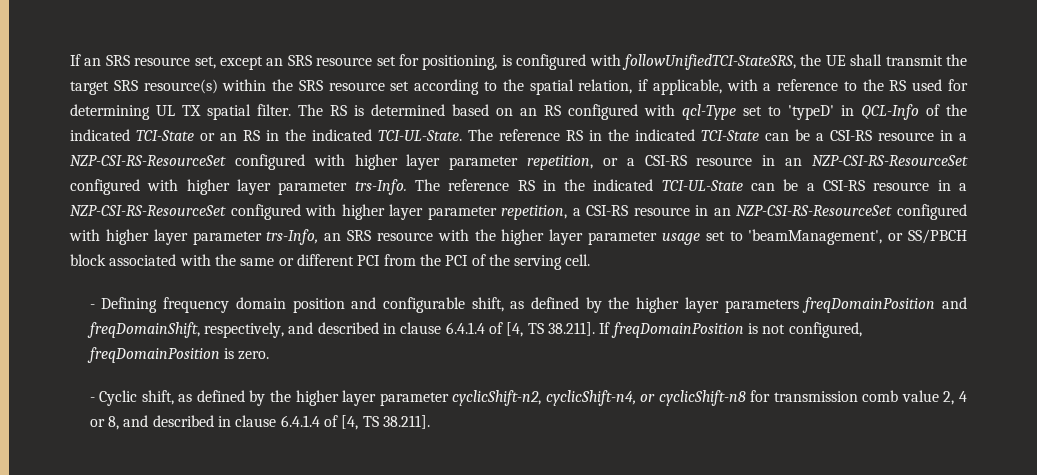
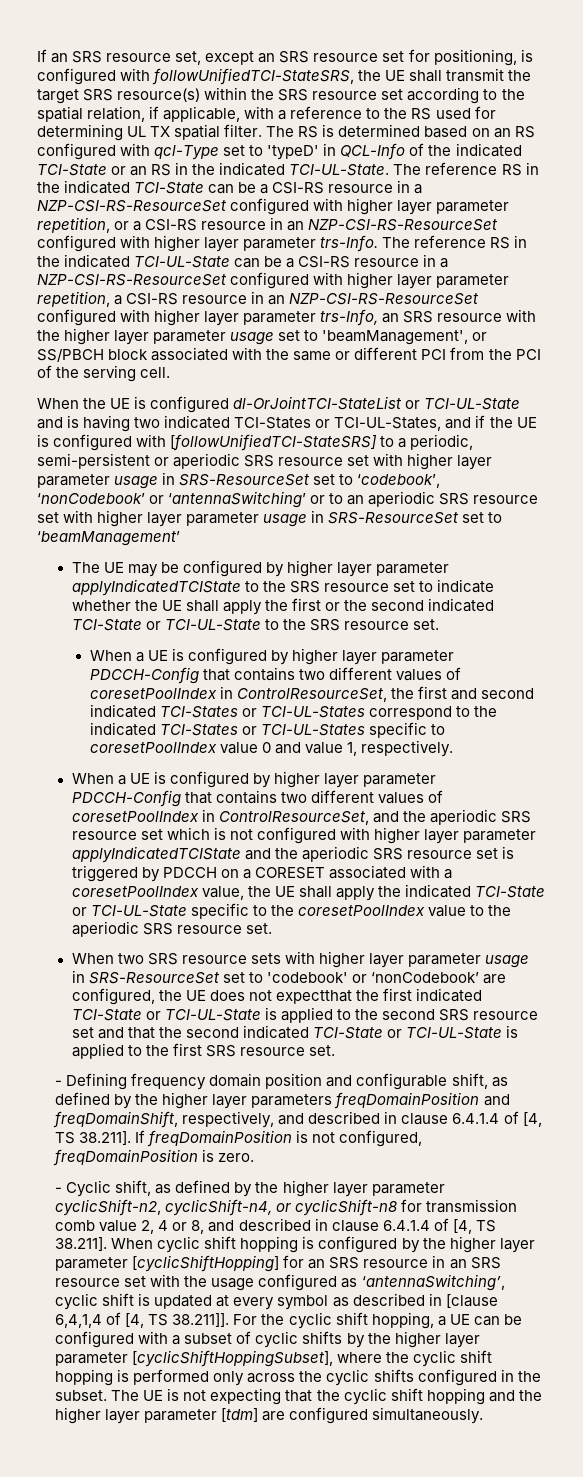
+ When the UE is configured dl-OrJointTCI-StateList or TCI-UL-State and is having two indicated TCI-States or TCI-UL-States, and if the UE is configured with [followUnifiedTCI-StateSRS] to a periodic, semi-persistent or aperiodic SRS resource set with higher layer parameter usage in SRS-ResourceSet set to ‘codebook’, ‘nonCodebook’ or ‘antennaSwitching’ or to an aperiodic SRS resource set with higher layer parameter usage in SRS-ResourceSet set to ‘beamManagement’
+ The UE may be configured by higher layer parameter applyIndicatedTCIState to the SRS resource set to indicate whether the UE shall apply the first or the second indicated TCI-State or TCI-UL-State to the SRS resource set.
+ When a UE is configured by higher layer parameter PDCCH-Config that contains two different values of coresetPoolIndex in ControlResourceSet, the first and second indicated TCI-States or TCI-UL-States correspond to the indicated TCI-States or TCI-UL-States specific to coresetPoolIndex value 0 and value 1, respectively.
+ When a UE is configured by higher layer parameter PDCCH-Config that contains two different values of coresetPoolIndex in ControlResourceSet, and the aperiodic SRS resource set which is not configured with higher layer parameter applyIndicatedTCIState and the aperiodic SRS resource set is triggered by PDCCH on a CORESET associated with a coresetPoolIndex value, the UE shall apply the indicated TCI-State or TCI-UL-State specific to the coresetPoolIndex value to the aperiodic SRS resource set.
+ When two SRS resource sets with higher layer parameter usage in SRS-ResourceSet set to 'codebook' or ‘nonCodebook’ are configured, the UE does not expectthat the first indicated TCI-State or TCI-UL-State is applied to the second SRS resource set and that the second indicated TCI-State or TCI-UL-State is applied to the first SRS resource set.
- - Cyclic shift, as defined by the higher layer parameter cyclicShift-n2, cyclicShift-n4, or cyclicShift-n8 for transmission comb value 2, 4 or 8, and described in clause 6.4.1.4 of [4, TS 38.211].
+ - Cyclic shift, as defined by the higher layer parameter cyclicShift-n2, cyclicShift-n4, or cyclicShift-n8 for transmission comb value 2, 4 or 8, and described in clause 6.4.1.4 of [4, TS 38.211]. When cyclic shift hopping is configured by the higher layer parameter [cyclicShiftHopping] for an SRS resource in an SRS resource set with the usage configured as ‘antennaSwitching’, cyclic shift is updated at every symbol as described in [clause 6,4,1,4 of [4, TS 38.211]]. For the cyclic shift hopping, a UE can be configured with a subset of cyclic shifts by the higher layer parameter [cyclicShiftHoppingSubset], where the cyclic shift hopping is performed only across the cyclic shifts configured in the subset. The UE is not expecting that the cyclic shift hopping and the higher layer parameter [tdm] are configured simultaneously.

